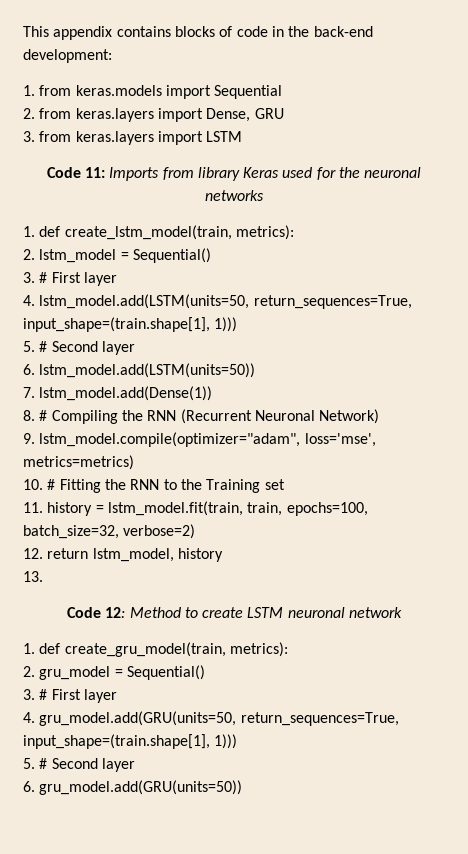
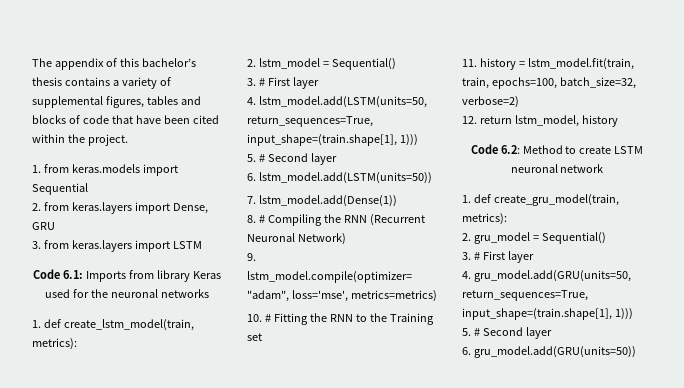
- This appendix contains blocks of code in the back-end development:
+ The appendix of this bachelor’s thesis contains a variety of supplemental figures, tables and blocks of code that have been cited within the project.
- Code 11: Imports from library Keras used for the neuronal networks
+ Code 6.1: Imports from library Keras used for the neuronal networks
- 13.
- Code 12: Method to create LSTM neuronal network
+ Code 6.2: Method to create LSTM neuronal network

